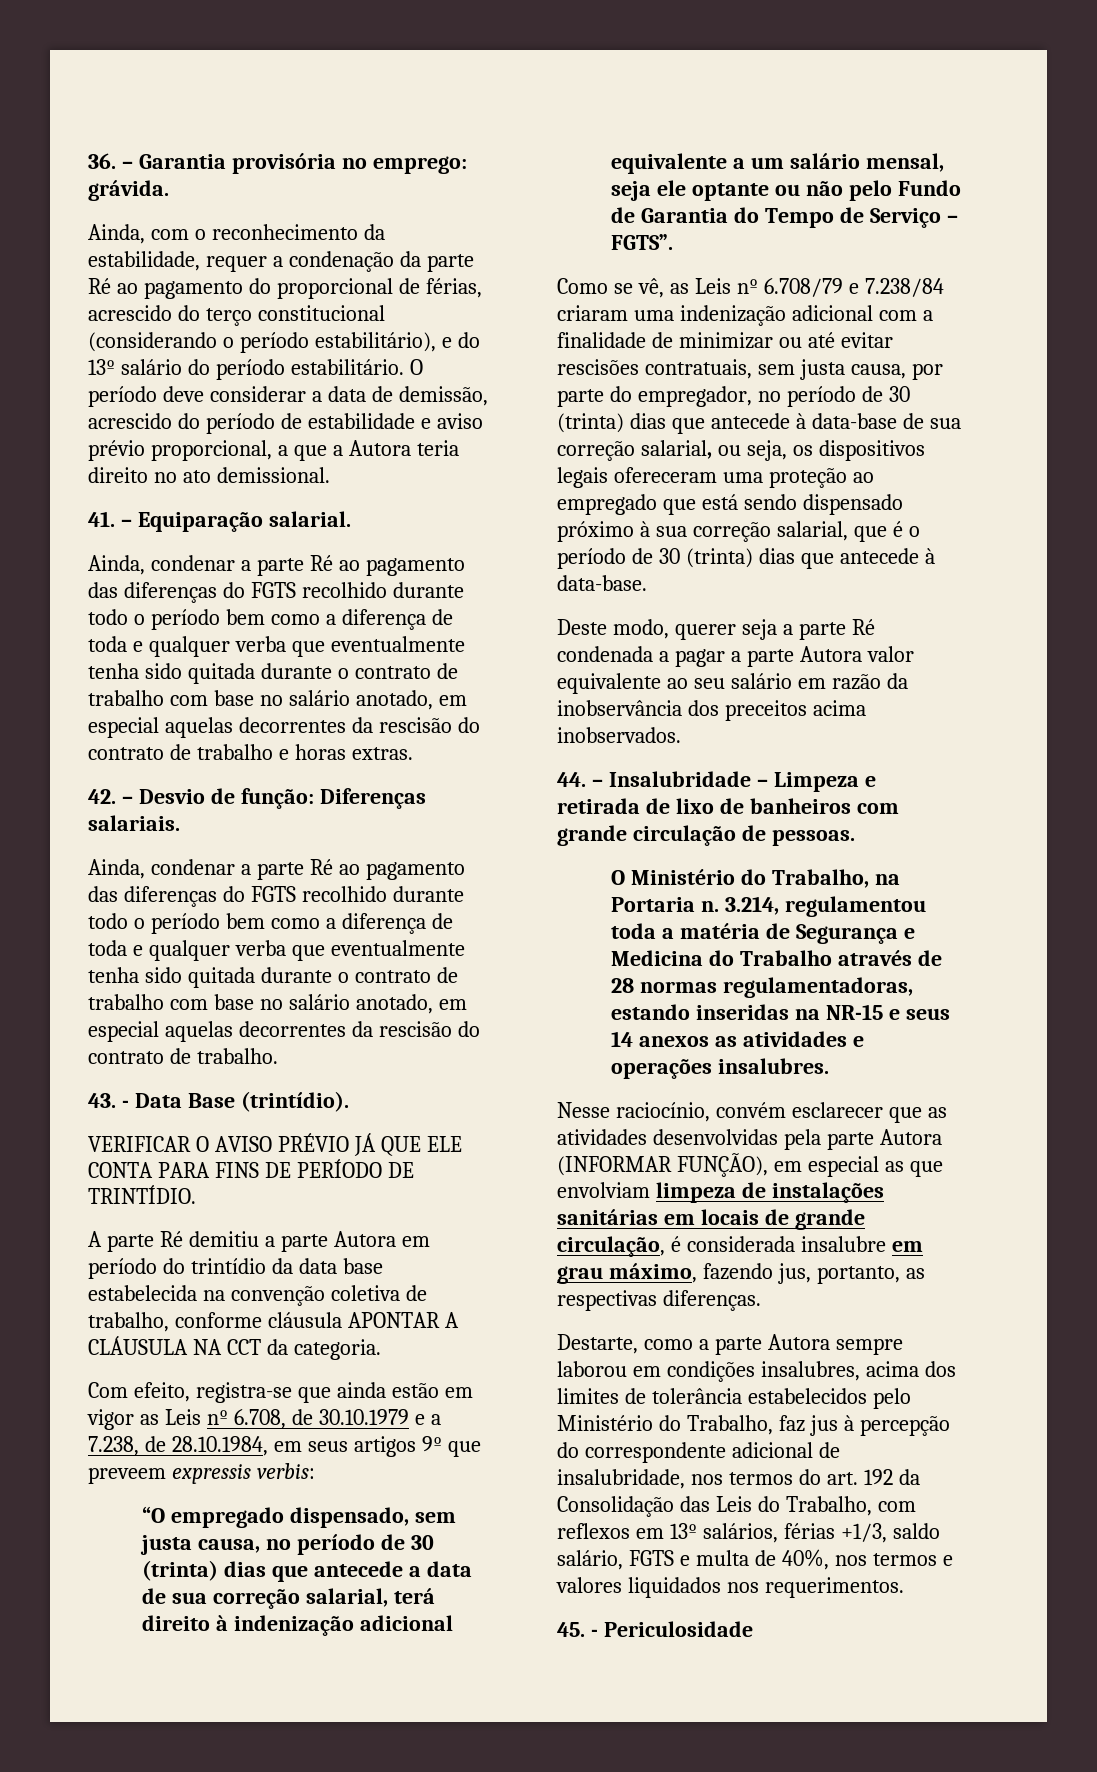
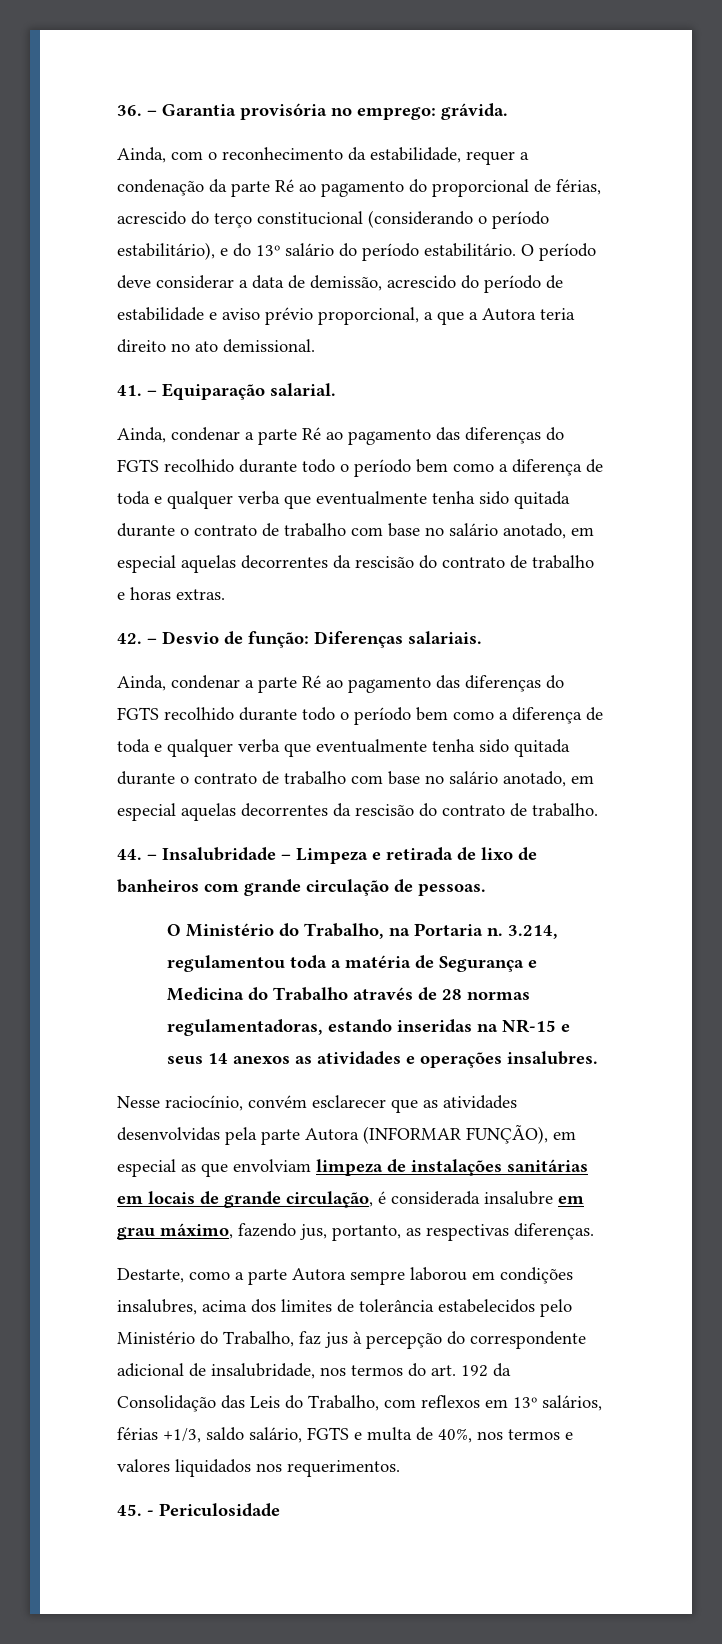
- 43. - Data Base (trintídio).
- VERIFICAR O AVISO PRÉVIO JÁ QUE ELE CONTA PARA FINS DE PERÍODO DE TRINTÍDIO.
- A parte Ré demitiu a parte Autora em período do trintídio da data base estabelecida na convenção coletiva de trabalho, conforme cláusula APONTAR A CLÁUSULA NA CCT da categoria.
- Com efeito, registra-se que ainda estão em vigor as Leis nº 6.708, de 30.10.1979 e a 7.238, de 28.10.1984, em seus artigos 9º que preveem expressis verbis:
- “O empregado dispensado, sem justa causa, no período de 30 (trinta) dias que antecede a data de sua correção salarial, terá direito à indenização adicional equivalente a um salário mensal, seja ele optante ou não pelo Fundo de Garantia do Tempo de Serviço – FGTS”.
- Como se vê, as Leis nº 6.708/79 e 7.238/84 criaram uma indenização adicional com a finalidade de minimizar ou até evitar rescisões contratuais, sem justa causa, por parte do empregador, no período de 30 (trinta) dias que antecede à data-base de sua correção salarial, ou seja, os dispositivos legais ofereceram uma proteção ao empregado que está sendo dispensado próximo à sua correção salarial, que é o período de 30 (trinta) dias que antecede à data-base.
- Deste modo, querer seja a parte Ré condenada a pagar a parte Autora valor equivalente ao seu salário em razão da inobservância dos preceitos acima inobservados.

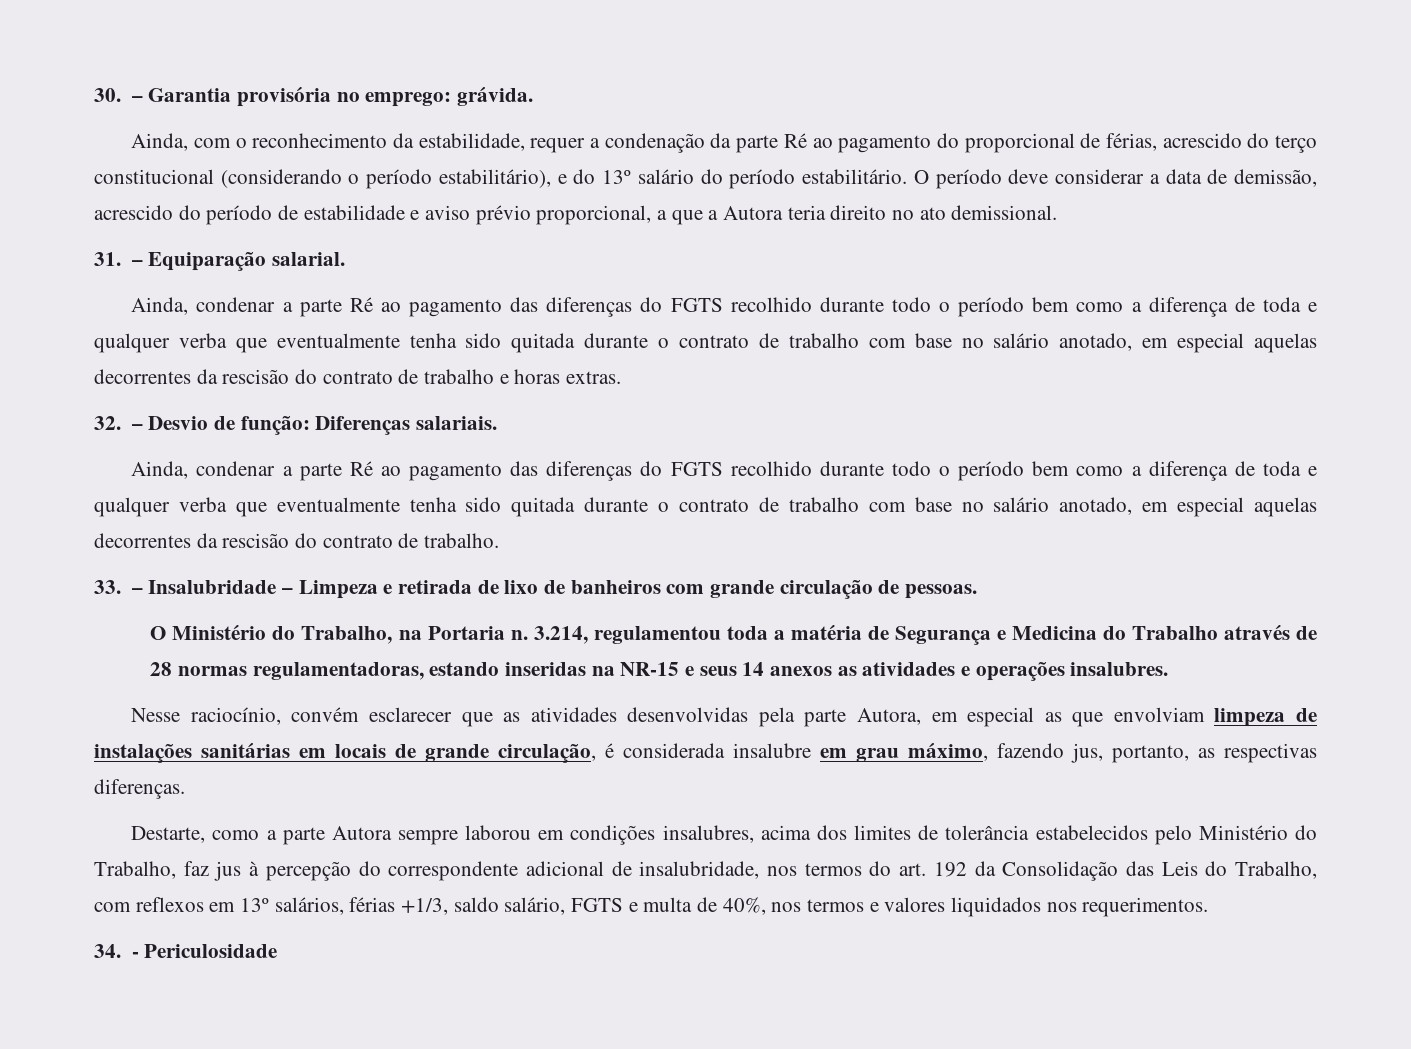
- 36. – Garantia provisória no emprego: grávida.
+ 30. – Garantia provisória no emprego: grávida.
- 41. – Equiparação salarial.
+ 31. – Equiparação salarial.
- 42. – Desvio de função: Diferenças salariais.
+ 32. – Desvio de função: Diferenças salariais.
- 44. – Insalubridade – Limpeza e retirada de lixo de banheiros com grande circulação de pessoas.
+ 33. – Insalubridade – Limpeza e retirada de lixo de banheiros com grande circulação de pessoas.
- Nesse raciocínio, convém esclarecer que as atividades desenvolvidas pela parte Autora (INFORMAR FUNÇÃO), em especial as que envolviam limpeza de instalações sanitárias em locais de grande circulação, é considerada insalubre em grau máximo, fazendo jus, portanto, as respectivas diferenças.
+ Nesse raciocínio, convém esclarecer que as atividades desenvolvidas pela parte Autora, em especial as que envolviam limpeza de instalações sanitárias em locais de grande circulação, é considerada insalubre em grau máximo, fazendo jus, portanto, as respectivas diferenças.
- 45. - Periculosidade
+ 34. - Periculosidade

